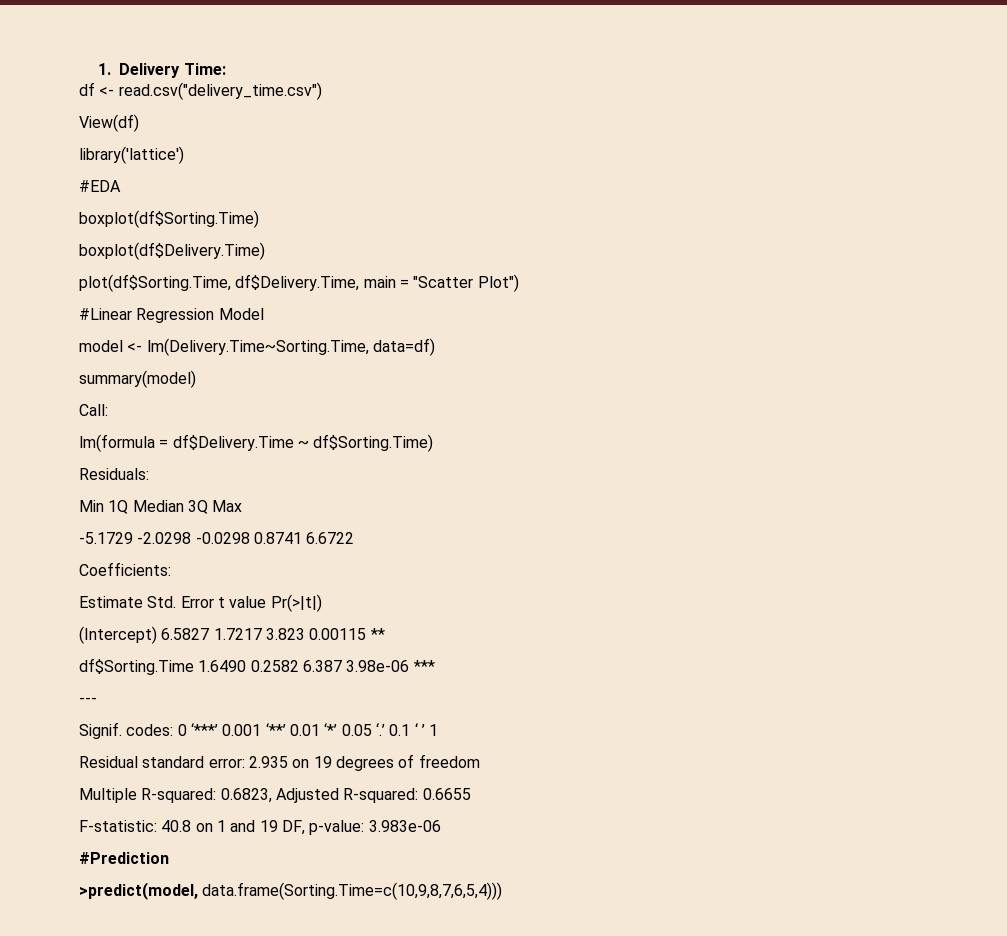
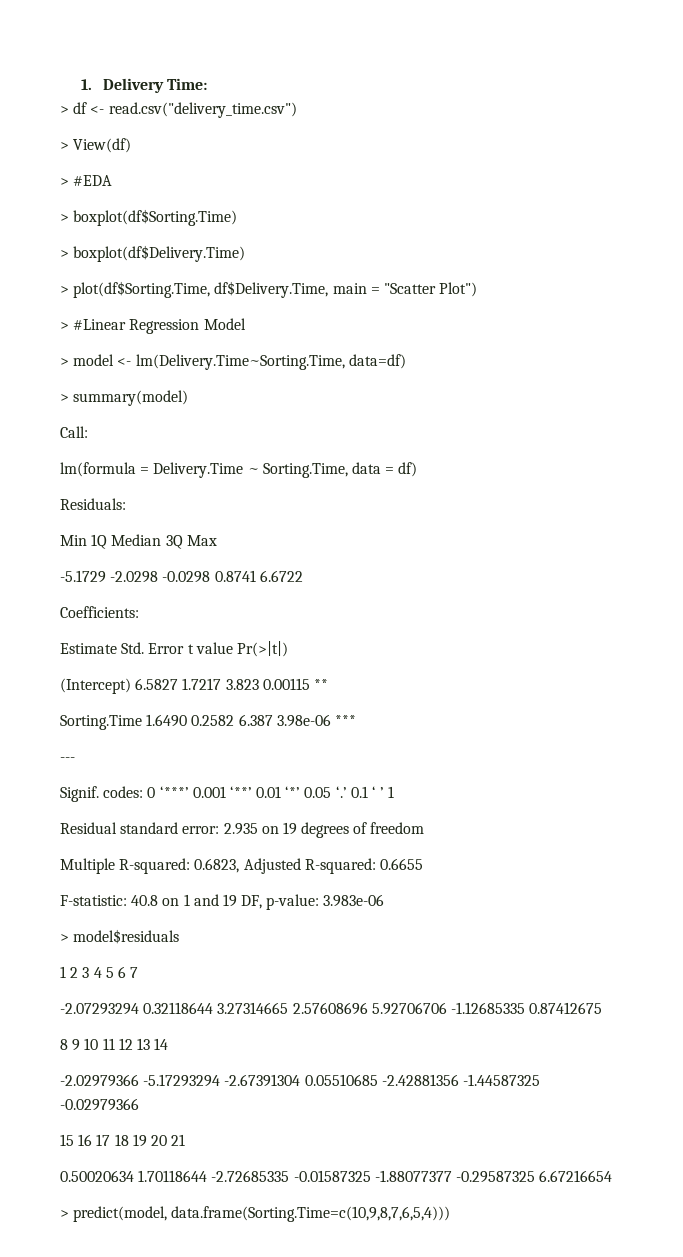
- df <- read.csv("delivery_time.csv")
+ > df <- read.csv("delivery_time.csv")
- View(df)
+ > View(df)
- library('lattice')
- #EDA
+ > #EDA
- boxplot(df$Sorting.Time)
+ > boxplot(df$Sorting.Time)
- boxplot(df$Delivery.Time)
+ > boxplot(df$Delivery.Time)
- plot(df$Sorting.Time, df$Delivery.Time, main = "Scatter Plot")
+ > plot(df$Sorting.Time, df$Delivery.Time, main = "Scatter Plot")
- #Linear Regression Model
+ > #Linear Regression Model
- model <- lm(Delivery.Time~Sorting.Time, data=df)
+ > model <- lm(Delivery.Time~Sorting.Time, data=df)
- summary(model)
+ > summary(model)
- lm(formula = df$Delivery.Time ~ df$Sorting.Time)
+ lm(formula = Delivery.Time ~ Sorting.Time, data = df)
- df$Sorting.Time 1.6490 0.2582 6.387 3.98e-06 ***
+ Sorting.Time 1.6490 0.2582 6.387 3.98e-06 ***
- #Prediction
- >predict(model, data.frame(Sorting.Time=c(10,9,8,7,6,5,4)))
+ > model$residuals
+ 1 2 3 4 5 6 7
+ -2.07293294 0.32118644 3.27314665 2.57608696 5.92706706 -1.12685335 0.87412675
+ 8 9 10 11 12 13 14
+ -2.02979366 -5.17293294 -2.67391304 0.05510685 -2.42881356 -1.44587325 -0.02979366
+ 15 16 17 18 19 20 21
+ 0.50020634 1.70118644 -2.72685335 -0.01587325 -1.88077377 -0.29587325 6.67216654
+ > predict(model, data.frame(Sorting.Time=c(10,9,8,7,6,5,4)))

